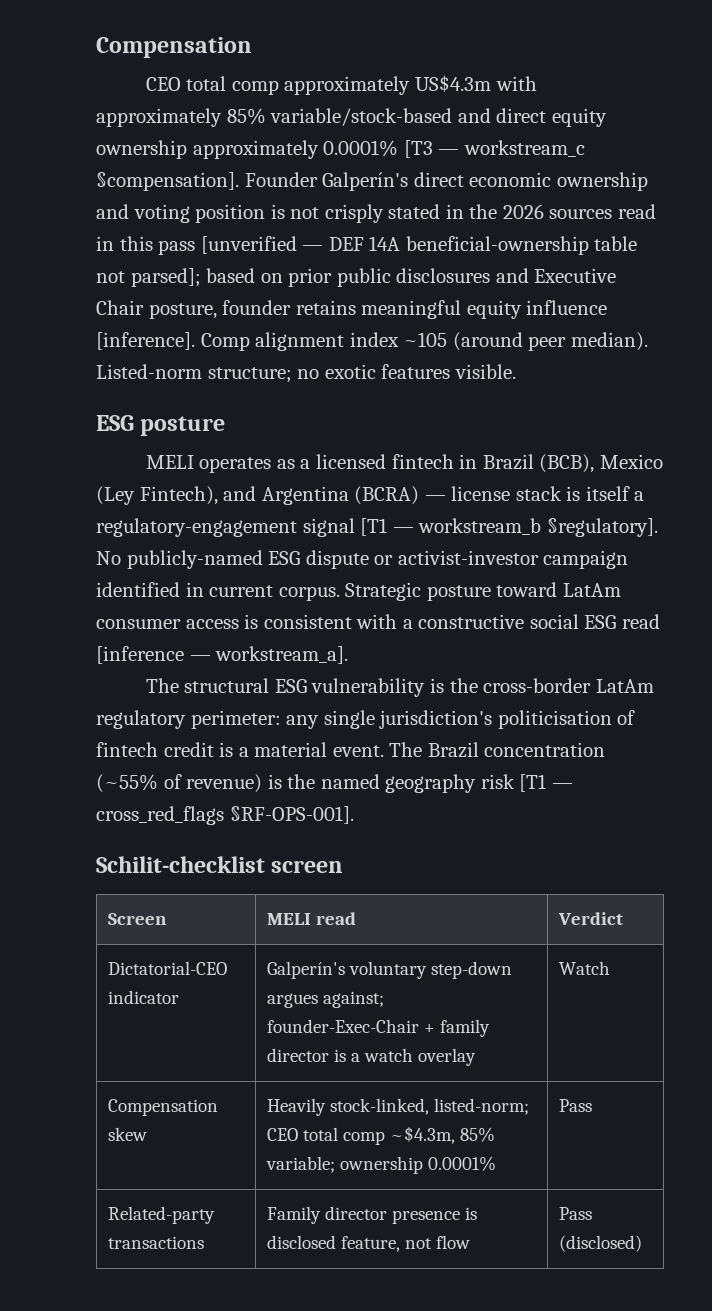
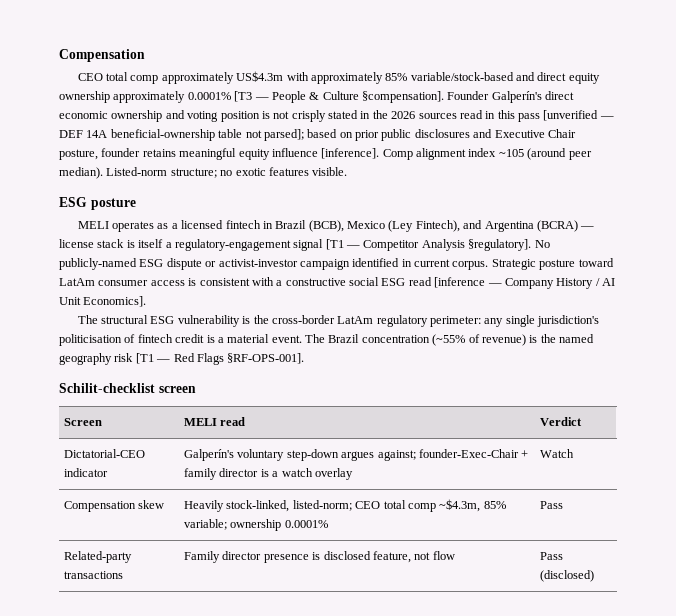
- CEO total comp approximately US$4.3m with approximately 85% variable/stock-based and direct equity ownership approximately 0.0001% [T3 — workstream_c §compensation].
+ CEO total comp approximately US$4.3m with approximately 85% variable/stock-based and direct equity ownership approximately 0.0001% [T3 — People & Culture §compensation].
- MELI operates as a licensed fintech in Brazil (BCB), Mexico (Ley Fintech), and Argentina (BCRA) — license stack is itself a regulatory-engagement signal [T1 — workstream_b §regulatory].
+ MELI operates as a licensed fintech in Brazil (BCB), Mexico (Ley Fintech), and Argentina (BCRA) — license stack is itself a regulatory-engagement signal [T1 — Competitor Analysis §regulatory].
- Strategic posture toward LatAm consumer access is consistent with a constructive social ESG read [inference — workstream_a].
+ Strategic posture toward LatAm consumer access is consistent with a constructive social ESG read [inference — Company History / AI Unit Economics].
- The Brazil concentration (~55% of revenue) is the named geography risk [T1 — cross_red_flags §RF-OPS-001].
+ The Brazil concentration (~55% of revenue) is the named geography risk [T1 — Red Flags §RF-OPS-001].

